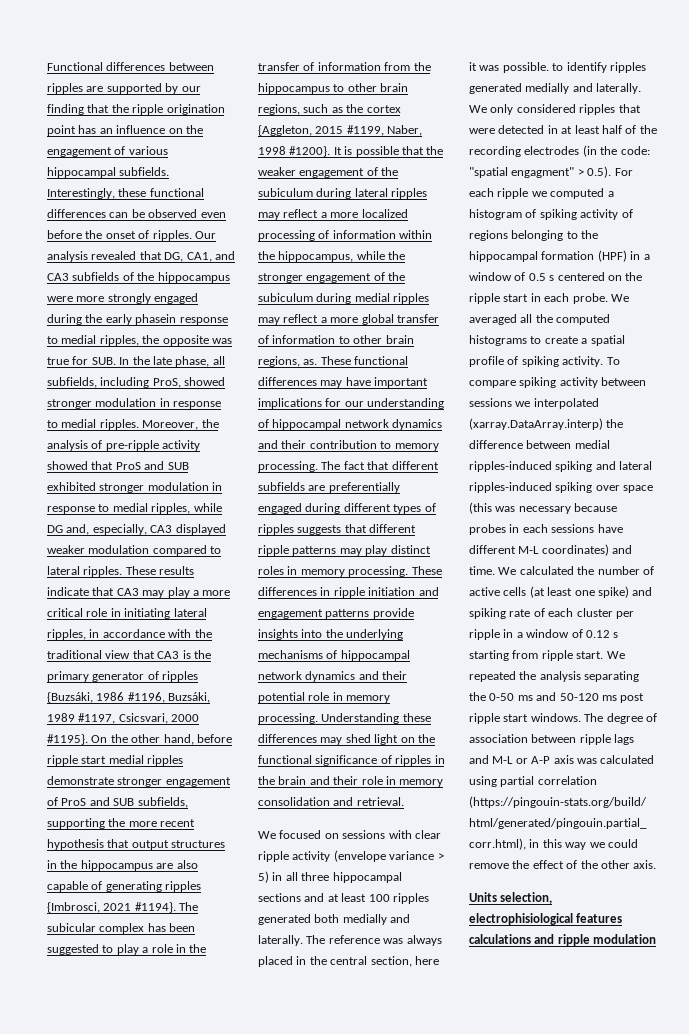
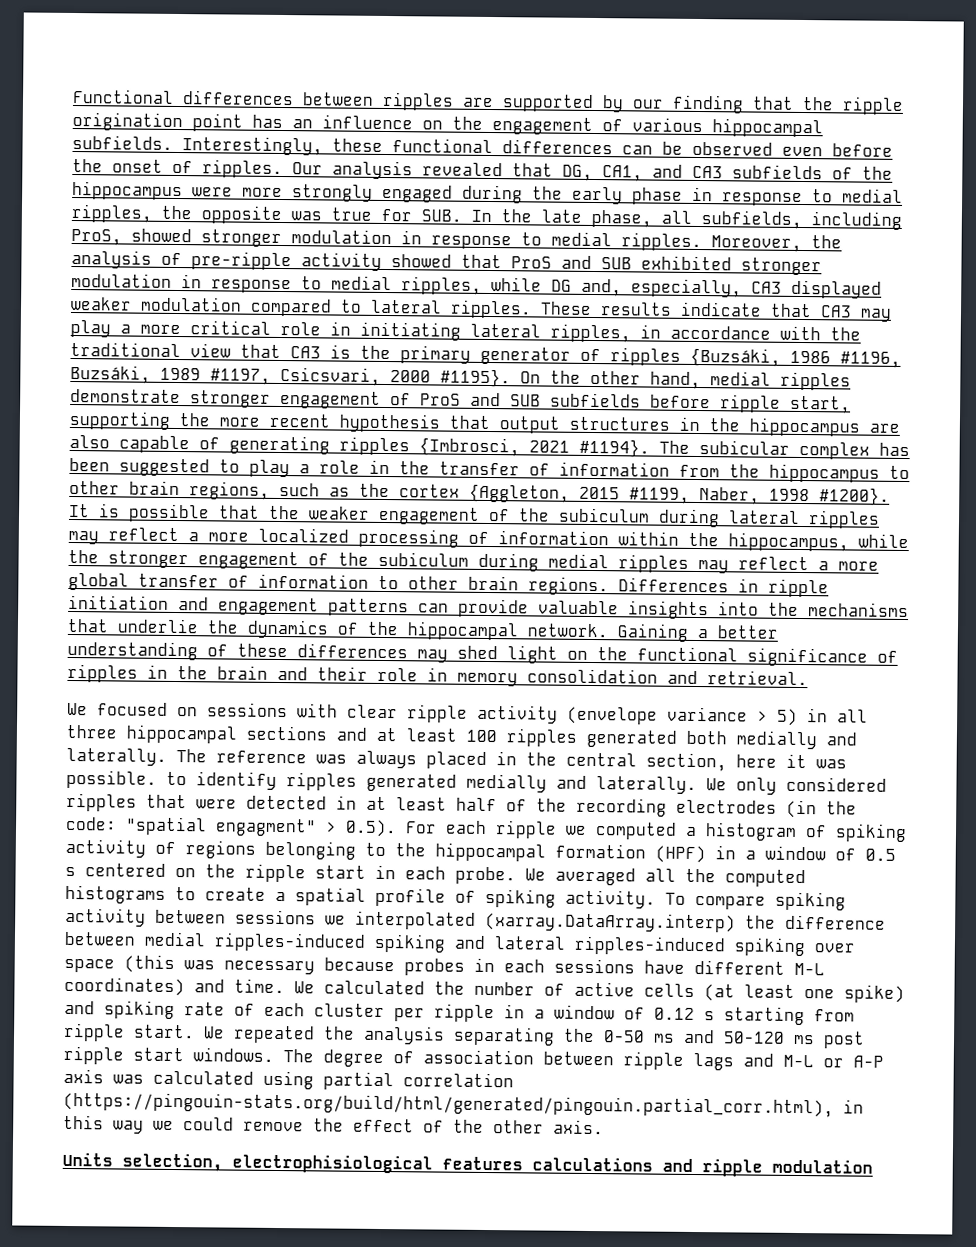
- Our analysis revealed that DG, CA1, and CA3 subfields of the hippocampus were more strongly engaged during the early phasein response to medial ripples, the opposite was true for SUB. In the late phase, all subfields, including ProS, showed stronger modulation in response to medial ripples.
+ Our analysis revealed that DG, CA1, and CA3 subfields of the hippocampus were more strongly engaged during the early phase in response to medial ripples, the opposite was true for SUB. In the late phase, all subfields, including ProS, showed stronger modulation in response to medial ripples.
- On the other hand, before ripple start medial ripples demonstrate stronger engagement of ProS and SUB subfields, supporting the more recent hypothesis that output structures in the hippocampus are also capable of generating ripples {Imbrosci, 2021 #1194}.
+ On the other hand, medial ripples demonstrate stronger engagement of ProS and SUB subfields before ripple start, supporting the more recent hypothesis that output structures in the hippocampus are also capable of generating ripples {Imbrosci, 2021 #1194}.
- It is possible that the weaker engagement of the subiculum during lateral ripples may reflect a more localized processing of information within the hippocampus, while the stronger engagement of the subiculum during medial ripples may reflect a more global transfer of information to other brain regions, as. These functional differences may have important implications for our understanding of hippocampal network dynamics and their contribution to memory processing. The fact that different subfields are preferentially engaged during different types of ripples suggests that different ripple patterns may play distinct roles in memory processing. These differences in ripple initiation and engagement patterns provide insights into the underlying mechanisms of hippocampal network dynamics and their potential role in memory processing. Understanding these differences may shed light on the functional significance of ripples in the brain and their role in memory consolidation and retrieval.
+ It is possible that the weaker engagement of the subiculum during lateral ripples may reflect a more localized processing of information within the hippocampus, while the stronger engagement of the subiculum during medial ripples may reflect a more global transfer of information to other brain regions. Differences in ripple initiation and engagement patterns can provide valuable insights into the mechanisms that underlie the dynamics of the hippocampal network. Gaining a better understanding of these differences may shed light on the functional significance of ripples in the brain and their role in memory consolidation and retrieval.

